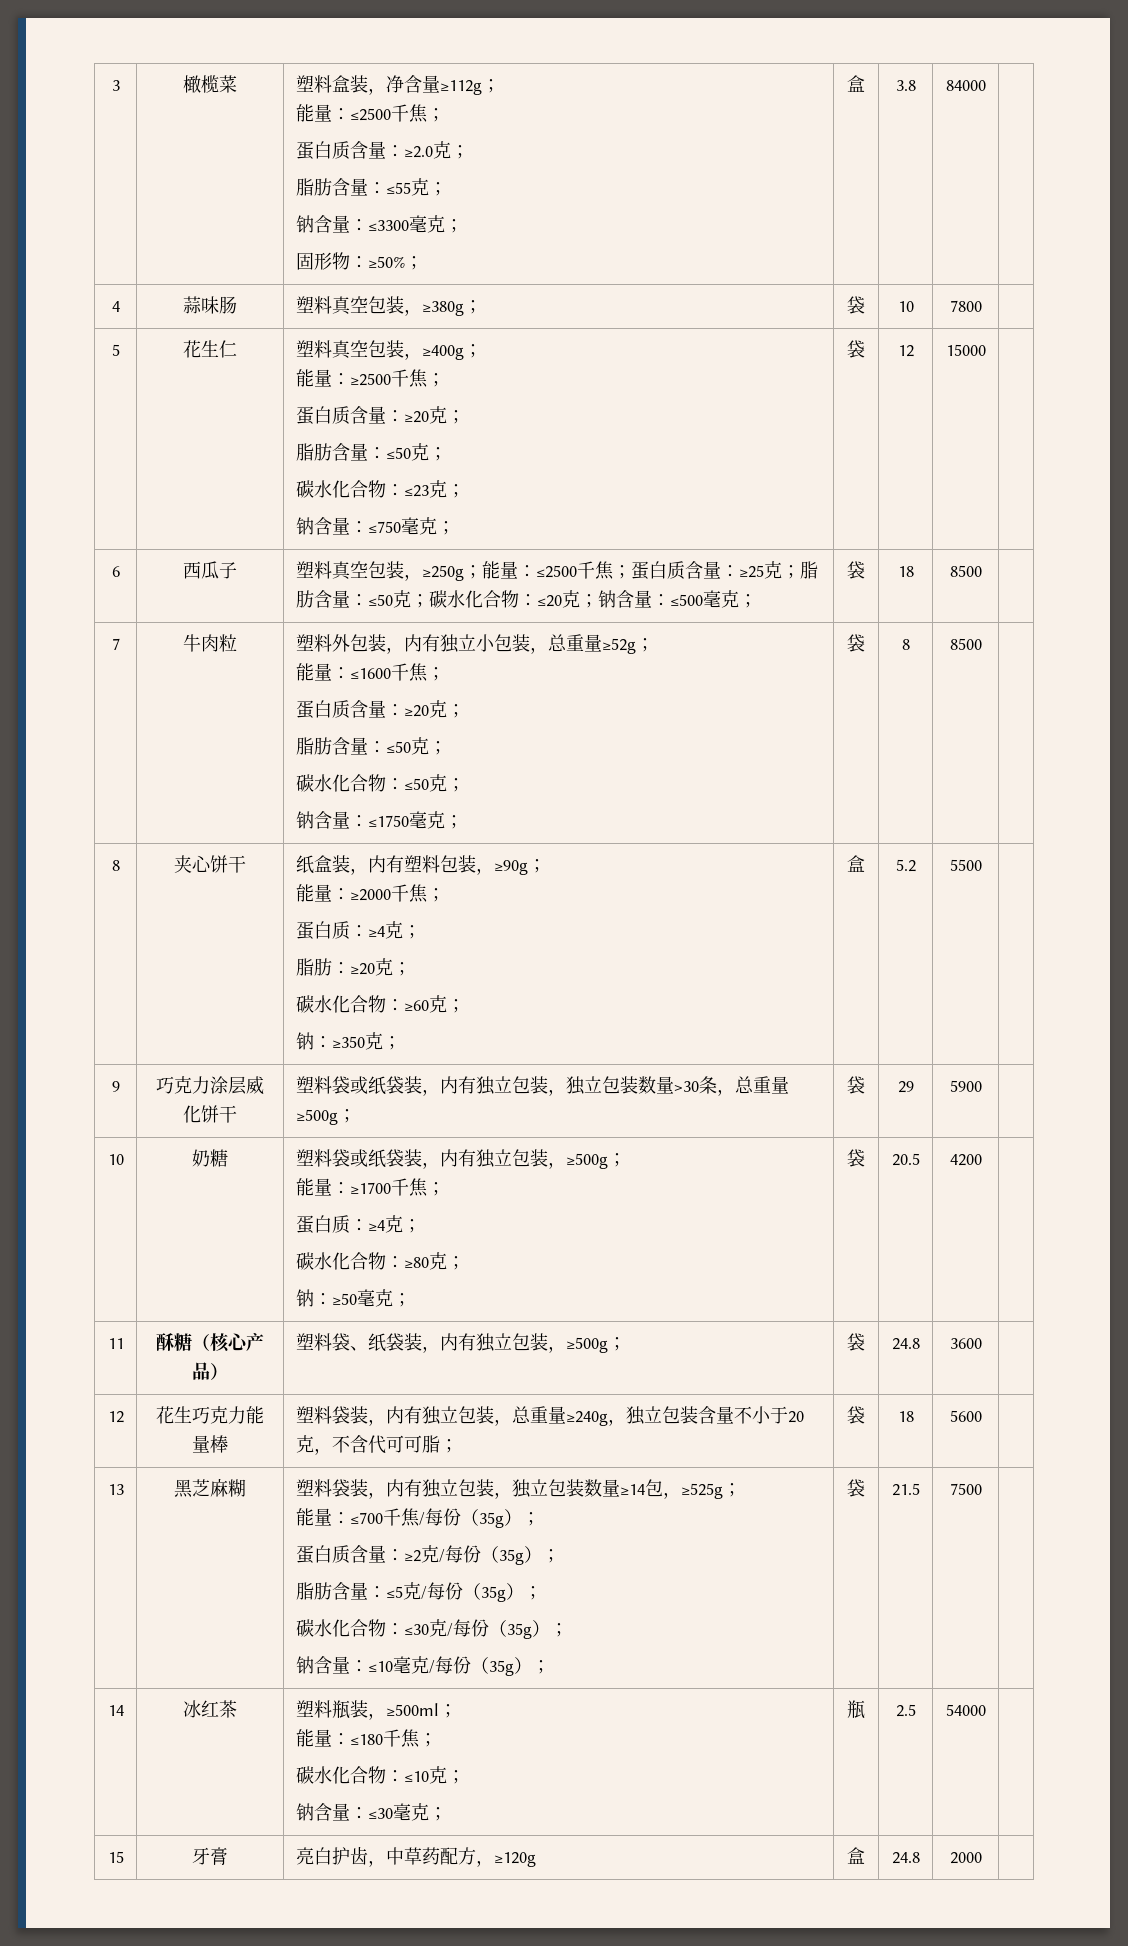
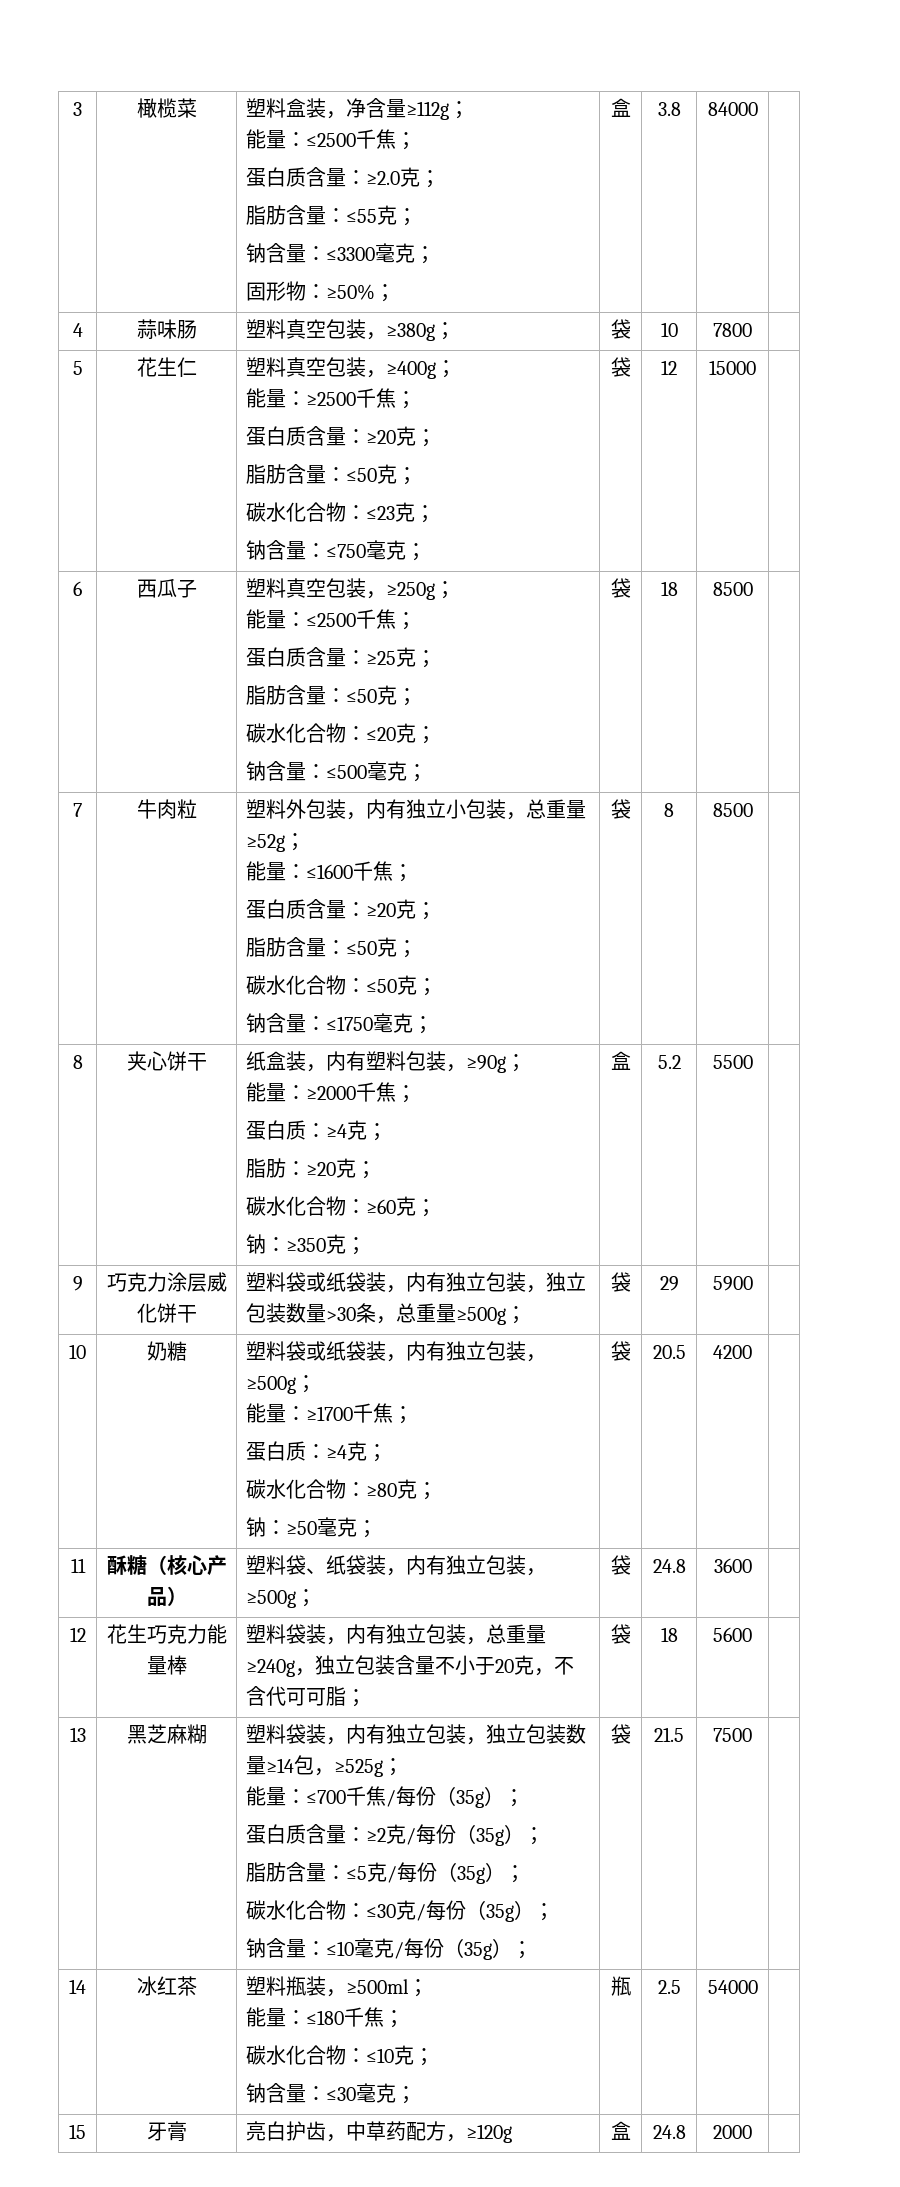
- 6 | 西瓜子 | 塑料真空包装，≥250g；能量：≤2500千焦；蛋白质含量：≥25克；脂肪含量：≤50克；碳水化合物：≤20克；钠含量：≤500毫克； | 袋 | 18 | 8500 |
+ 6 | 西瓜子 | 塑料真空包装，≥250g；
+ 能量：≤2500千焦；
+ 蛋白质含量：≥25克；
+ 脂肪含量：≤50克；
+ 碳水化合物：≤20克；
+ 钠含量：≤500毫克； | 袋 | 18 | 8500 |

